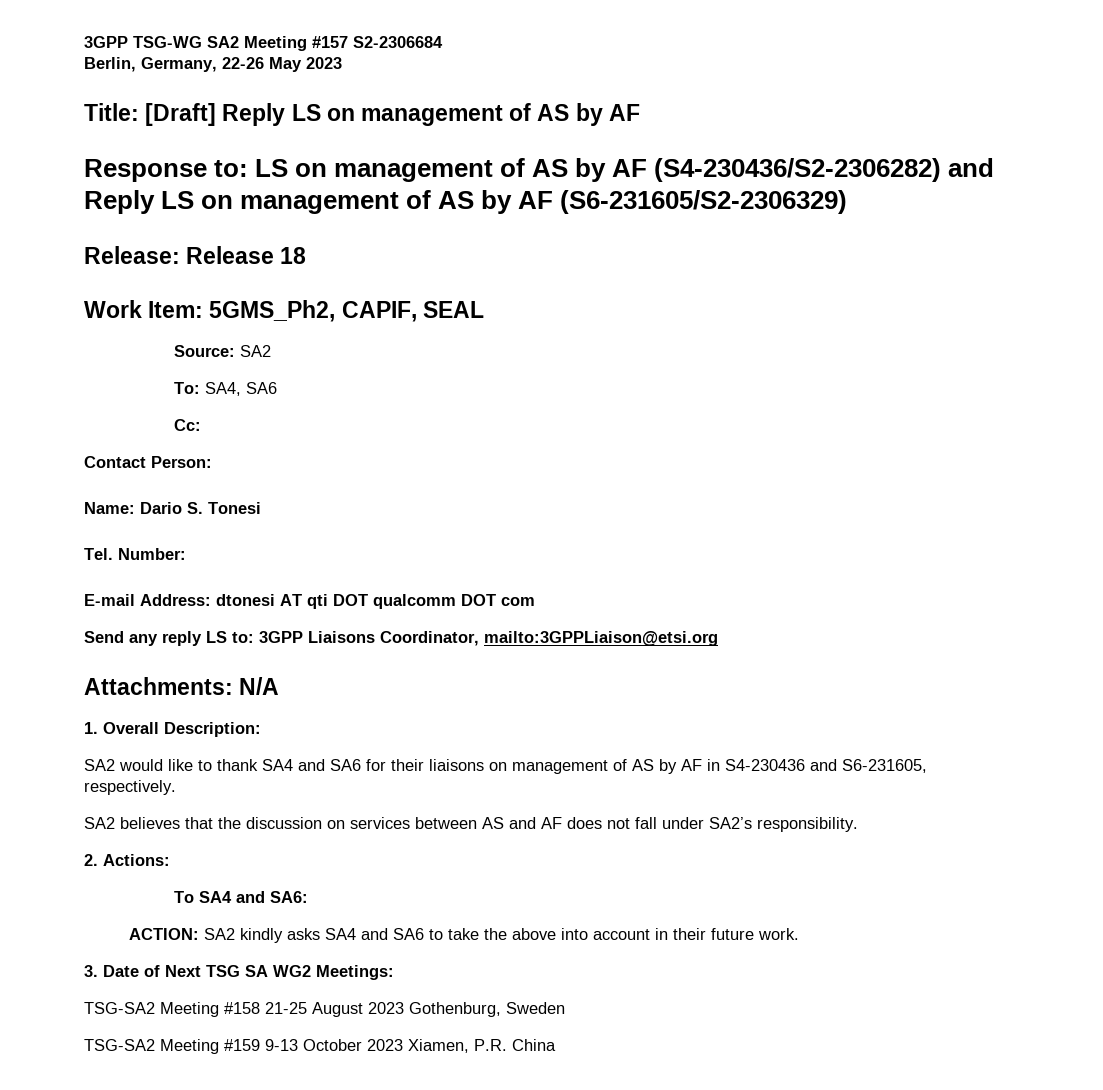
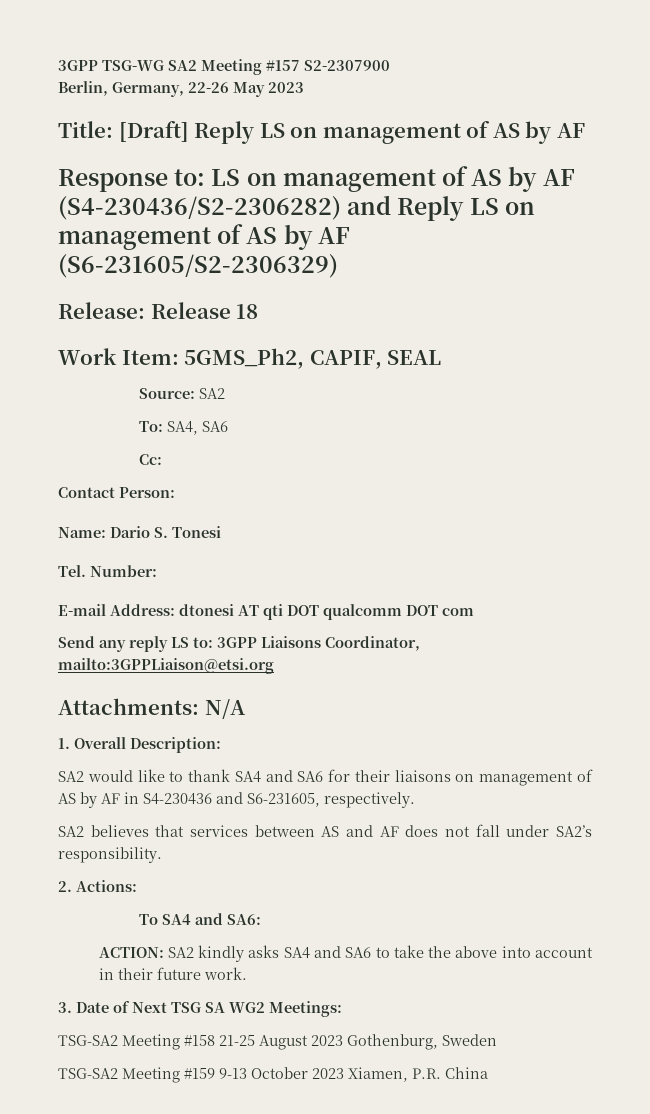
- 3GPP TSG-WG SA2 Meeting #157 S2-2306684
+ 3GPP TSG-WG SA2 Meeting #157 S2-2307900
- SA2 believes that the discussion on services between AS and AF does not fall under SA2’s responsibility.
+ SA2 believes that services between AS and AF does not fall under SA2’s responsibility.

